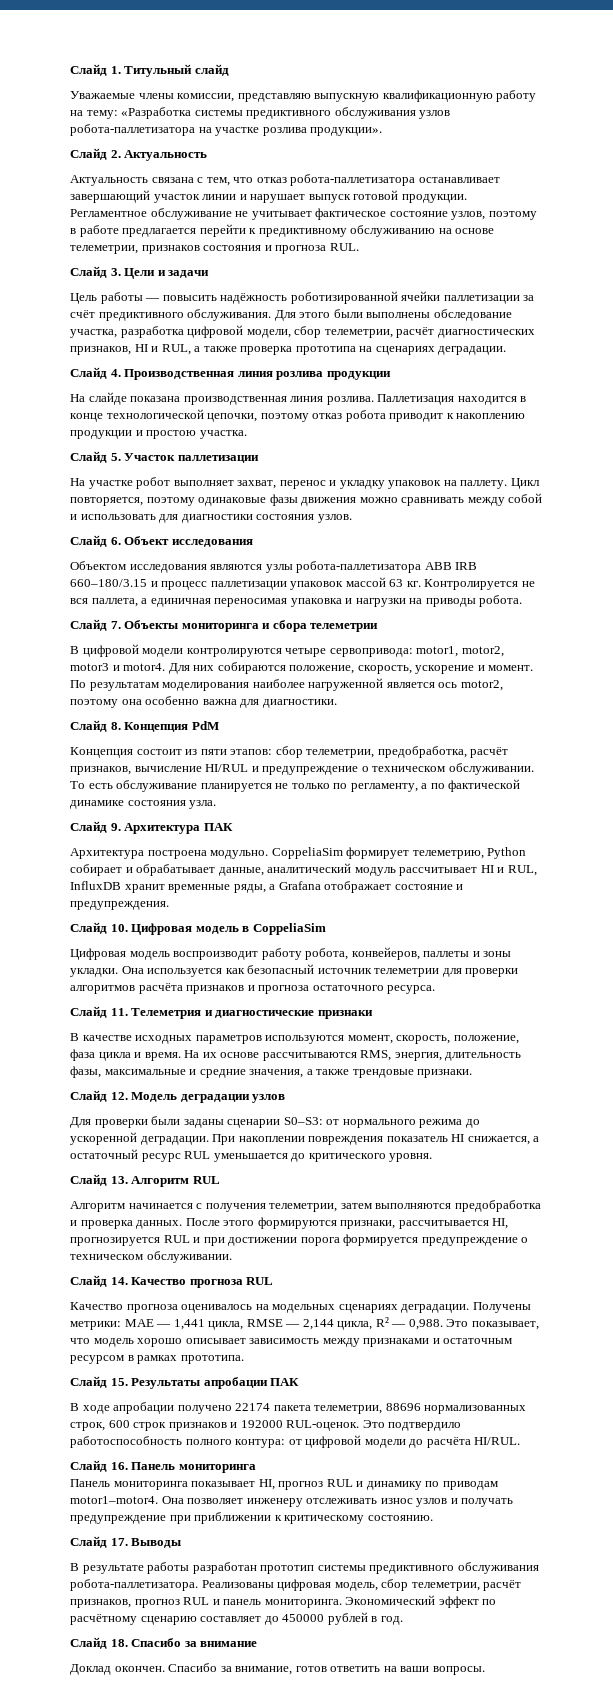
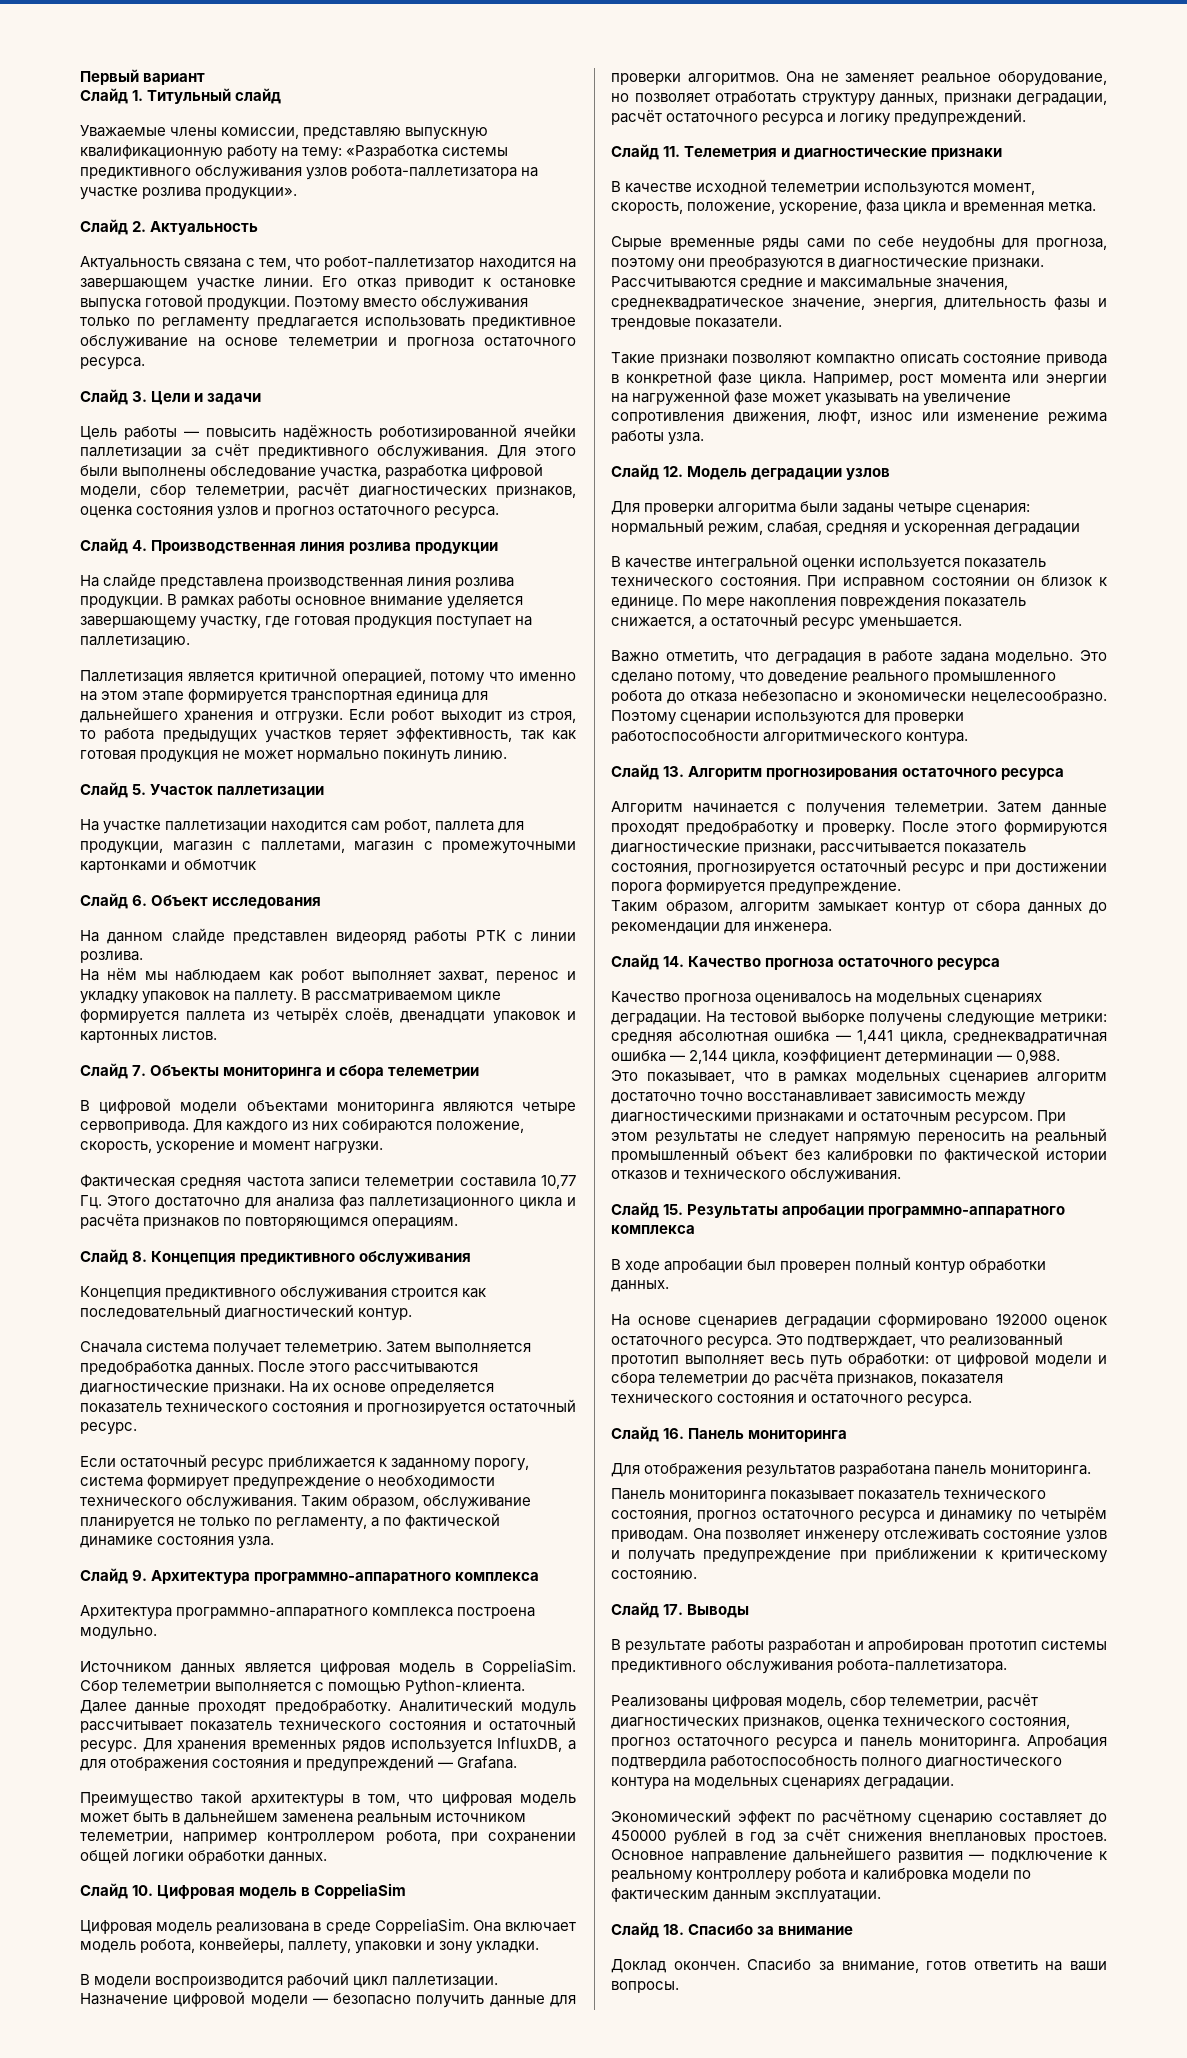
+ Первый вариант
- Актуальность связана с тем, что отказ робота-паллетизатора останавливает завершающий участок линии и нарушает выпуск готовой продукции. Регламентное обслуживание не учитывает фактическое состояние узлов, поэтому в работе предлагается перейти к предиктивному обслуживанию на основе телеметрии, признаков состояния и прогноза RUL.
+ Актуальность связана с тем, что робот-паллетизатор находится на завершающем участке линии. Его отказ приводит к остановке выпуска готовой продукции. Поэтому вместо обслуживания только по регламенту предлагается использовать предиктивное обслуживание на основе телеметрии и прогноза остаточного ресурса.
- Для этого были выполнены обследование участка, разработка цифровой модели, сбор телеметрии, расчёт диагностических признаков, HI и RUL, а также проверка прототипа на сценариях деградации.
+ Для этого были выполнены обследование участка, разработка цифровой модели, сбор телеметрии, расчёт диагностических признаков, оценка состояния узлов и прогноз остаточного ресурса.
- На слайде показана производственная линия розлива. Паллетизация находится в конце технологической цепочки, поэтому отказ робота приводит к накоплению продукции и простою участка.
+ На слайде представлена производственная линия розлива продукции. В рамках работы основное внимание уделяется завершающему участку, где готовая продукция поступает на паллетизацию.
+ Паллетизация является критичной операцией, потому что именно на этом этапе формируется транспортная единица для дальнейшего хранения и отгрузки. Если робот выходит из строя, то работа предыдущих участков теряет эффективность, так как готовая продукция не может нормально покинуть линию.
- На участке робот выполняет захват, перенос и укладку упаковок на паллету.
+ На участке паллетизации находится сам робот, паллета для продукции, магазин с паллетами, магазин с промежуточными картонками и обмотчик
+ Слайд 6. Объект исследования
+ На данном слайде представлен видеоряд работы РТК с линии розлива.
+ На нём мы наблюдаем как робот выполняет захват, перенос и укладку упаковок на паллету.
- Цикл повторяется, поэтому одинаковые фазы движения можно сравнивать между собой и использовать для диагностики состояния узлов.
- Слайд 6. Объект исследования
- Объектом исследования являются узлы робота-паллетизатора ABB IRB 660–180/3.15 и процесс паллетизации упаковок массой 63 кг. Контролируется не вся паллета, а единичная переносимая упаковка и нагрузки на приводы робота.
+ В рассматриваемом цикле формируется паллета из четырёх слоёв, двенадцати упаковок и картонных листов.
- В цифровой модели контролируются четыре сервопривода: motor1, motor2, motor3 и motor4. Для них собираются положение, скорость, ускорение и момент. По результатам моделирования наиболее нагруженной является ось motor2, поэтому она особенно важна для диагностики.
+ В цифровой модели объектами мониторинга являются четыре сервопривода. Для каждого из них собираются положение, скорость, ускорение и момент нагрузки.
+ Фактическая средняя частота записи телеметрии составила 10,77 Гц. Этого достаточно для анализа фаз паллетизационного цикла и расчёта признаков по повторяющимся операциям.
- Слайд 8. Концепция PdM
- Концепция состоит из пяти этапов: сбор телеметрии, предобработка, расчёт признаков, вычисление HI/RUL и предупреждение о техническом обслуживании. То есть обслуживание планируется не только по регламенту, а по фактической динамике состояния узла.
+ Слайд 8. Концепция предиктивного обслуживания
+ Концепция предиктивного обслуживания строится как последовательный диагностический контур.
+ Сначала система получает телеметрию. Затем выполняется предобработка данных. После этого рассчитываются диагностические признаки. На их основе определяется показатель технического состояния и прогнозируется остаточный ресурс.
+ Если остаточный ресурс приближается к заданному порогу, система формирует предупреждение о необходимости технического обслуживания. Таким образом, обслуживание планируется не только по регламенту, а по фактической динамике состояния узла.
- Слайд 9. Архитектура ПАК
- Архитектура построена модульно. CoppeliaSim формирует телеметрию, Python собирает и обрабатывает данные, аналитический модуль рассчитывает HI и RUL, InfluxDB хранит временные ряды, а Grafana отображает состояние и предупреждения.
+ Слайд 9. Архитектура программно-аппаратного комплекса
+ Архитектура программно-аппаратного комплекса построена модульно.
+ Источником данных является цифровая модель в CoppeliaSim. Сбор телеметрии выполняется с помощью Python-клиента. Далее данные проходят предобработку. Аналитический модуль рассчитывает показатель технического состояния и остаточный ресурс. Для хранения временных рядов используется InfluxDB, а для отображения состояния и предупреждений — Grafana.
+ Преимущество такой архитектуры в том, что цифровая модель может быть в дальнейшем заменена реальным источником телеметрии, например контроллером робота, при сохранении общей логики обработки данных.
- Цифровая модель воспроизводит работу робота, конвейеров, паллеты и зоны укладки. Она используется как безопасный источник телеметрии для проверки алгоритмов расчёта признаков и прогноза остаточного ресурса.
+ Цифровая модель реализована в среде CoppeliaSim. Она включает модель робота, конвейеры, паллету, упаковки и зону укладки.
+ В модели воспроизводится рабочий цикл паллетизации. Назначение цифровой модели — безопасно получить данные для проверки алгоритмов. Она не заменяет реальное оборудование, но позволяет отработать структуру данных, признаки деградации, расчёт остаточного ресурса и логику предупреждений.
- В качестве исходных параметров используются момент, скорость, положение, фаза цикла и время. На их основе рассчитываются RMS, энергия, длительность фазы, максимальные и средние значения, а также трендовые признаки.
+ В качестве исходной телеметрии используются момент, скорость, положение, ускорение, фаза цикла и временная метка.
+ Сырые временные ряды сами по себе неудобны для прогноза, поэтому они преобразуются в диагностические признаки. Рассчитываются средние и максимальные значения, среднеквадратическое значение, энергия, длительность фазы и трендовые показатели.
+ Такие признаки позволяют компактно описать состояние привода в конкретной фазе цикла. Например, рост момента или энергии на нагруженной фазе может указывать на увеличение сопротивления движения, люфт, износ или изменение режима работы узла.
- Для проверки были заданы сценарии S0–S3: от нормального режима до ускоренной деградации. При накоплении повреждения показатель HI снижается, а остаточный ресурс RUL уменьшается до критического уровня.
+ Для проверки алгоритма были заданы четыре сценария: нормальный режим, слабая, средняя и ускоренная деградации
+ В качестве интегральной оценки используется показатель технического состояния. При исправном состоянии он близок к единице. По мере накопления повреждения показатель снижается, а остаточный ресурс уменьшается.
+ Важно отметить, что деградация в работе задана модельно. Это сделано потому, что доведение реального промышленного робота до отказа небезопасно и экономически нецелесообразно. Поэтому сценарии используются для проверки работоспособности алгоритмического контура.
- Слайд 13. Алгоритм RUL
+ Слайд 13. Алгоритм прогнозирования остаточного ресурса
- Алгоритм начинается с получения телеметрии, затем выполняются предобработка и проверка данных.
+ Алгоритм начинается с получения телеметрии. Затем данные проходят предобработку и проверку.
- После этого формируются признаки, рассчитывается HI, прогнозируется RUL и при достижении порога формируется предупреждение о техническом обслуживании.
+ После этого формируются диагностические признаки, рассчитывается показатель состояния, прогнозируется остаточный ресурс и при достижении порога формируется предупреждение.
+ Таким образом, алгоритм замыкает контур от сбора данных до рекомендации для инженера.
- Слайд 14. Качество прогноза RUL
+ Слайд 14. Качество прогноза остаточного ресурса
- Получены метрики: MAE — 1,441 цикла, RMSE — 2,144 цикла, R² — 0,988. Это показывает, что модель хорошо описывает зависимость между признаками и остаточным ресурсом в рамках прототипа.
+ На тестовой выборке получены следующие метрики: средняя абсолютная ошибка — 1,441 цикла, среднеквадратичная ошибка — 2,144 цикла, коэффициент детерминации — 0,988.
+ Это показывает, что в рамках модельных сценариев алгоритм достаточно точно восстанавливает зависимость между диагностическими признаками и остаточным ресурсом. При этом результаты не следует напрямую переносить на реальный промышленный объект без калибровки по фактической истории отказов и технического обслуживания.
- Слайд 15. Результаты апробации ПАК
+ Слайд 15. Результаты апробации программно-аппаратного комплекса
- В ходе апробации получено 22174 пакета телеметрии, 88696 нормализованных строк, 600 строк признаков и 192000 RUL-оценок. Это подтвердило работоспособность полного контура: от цифровой модели до расчёта HI/RUL.
+ В ходе апробации был проверен полный контур обработки данных.
+ На основе сценариев деградации сформировано 192000 оценок остаточного ресурса. Это подтверждает, что реализованный прототип выполняет весь путь обработки: от цифровой модели и сбора телеметрии до расчёта признаков, показателя технического состояния и остаточного ресурса.
  Слайд 16. Панель мониторинга
- Панель мониторинга показывает HI, прогноз RUL и динамику по приводам motor1–motor4.
+ Для отображения результатов разработана панель мониторинга.
+ Панель мониторинга показывает показатель технического состояния, прогноз остаточного ресурса и динамику по четырём приводам.
- Она позволяет инженеру отслеживать износ узлов и получать предупреждение при приближении к критическому состоянию.
+ Она позволяет инженеру отслеживать состояние узлов и получать предупреждение при приближении к критическому состоянию.
- В результате работы разработан прототип системы предиктивного обслуживания робота-паллетизатора. Реализованы цифровая модель, сбор телеметрии, расчёт признаков, прогноз RUL и панель мониторинга. Экономический эффект по расчётному сценарию составляет до 450000 рублей в год.
+ В результате работы разработан и апробирован прототип системы предиктивного обслуживания робота-паллетизатора.
+ Реализованы цифровая модель, сбор телеметрии, расчёт диагностических признаков, оценка технического состояния, прогноз остаточного ресурса и панель мониторинга. Апробация подтвердила работоспособность полного диагностического контура на модельных сценариях деградации.
+ Экономический эффект по расчётному сценарию составляет до 450000 рублей в год за счёт снижения внеплановых простоев. Основное направление дальнейшего развития — подключение к реальному контроллеру робота и калибровка модели по фактическим данным эксплуатации.

